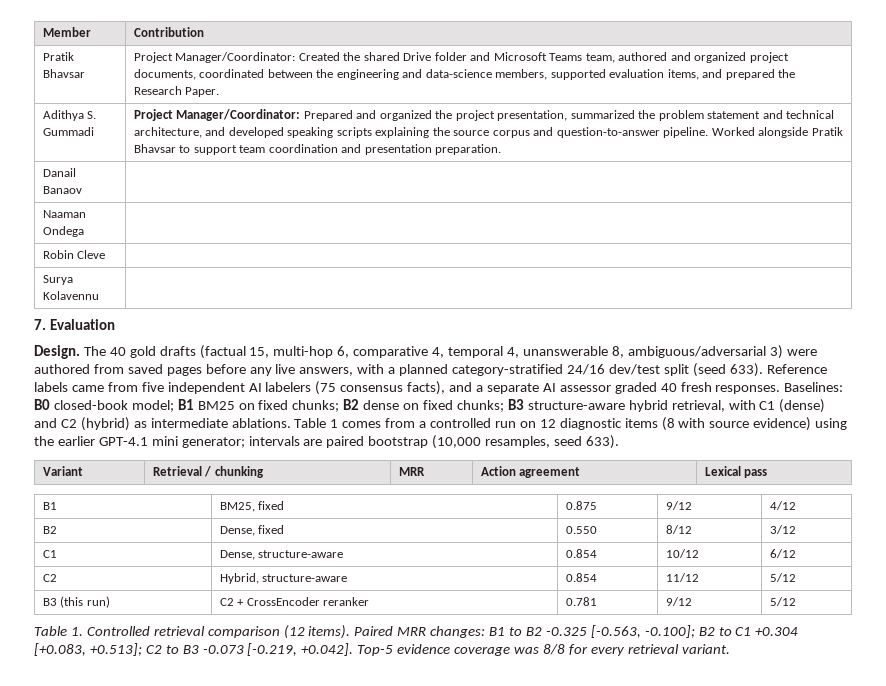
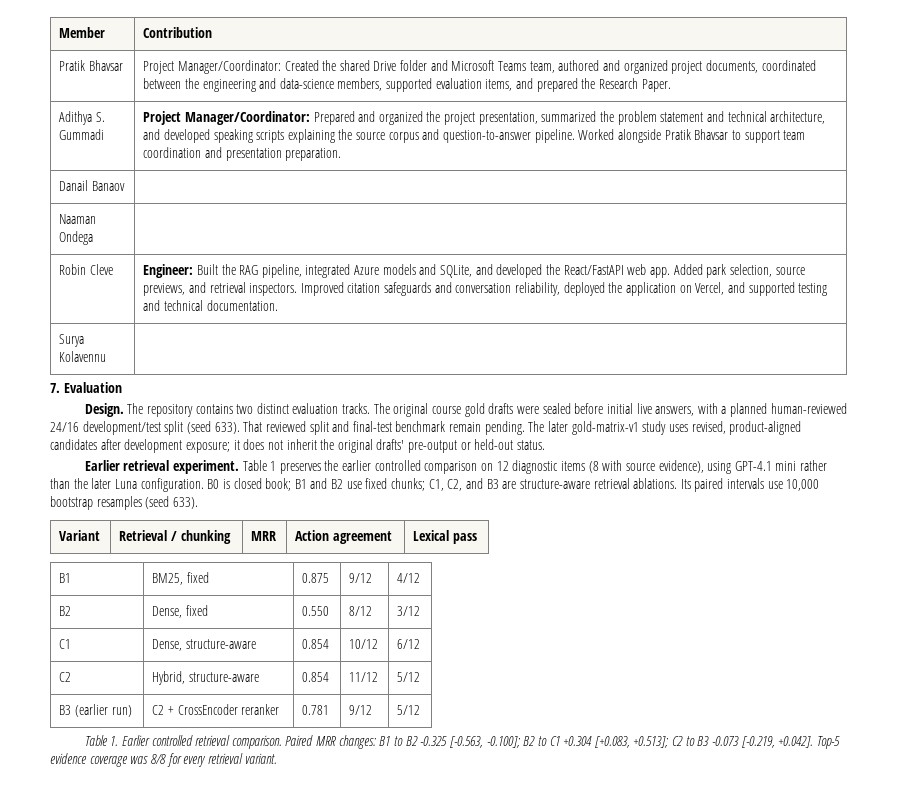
+ Engineer: Built the RAG pipeline, integrated Azure models and SQLite, and developed the React/FastAPI web app. Added park selection, source previews, and retrieval inspectors. Improved citation safeguards and conversation reliability, deployed the application on Vercel, and supported testing and technical documentation.
- The 40 gold drafts (factual 15, multi-hop 6, comparative 4, temporal 4, unanswerable 8, ambiguous/adversarial 3) were authored from saved pages before any live answers, with a planned category-stratified 24/16 dev/test split (seed 633). Reference labels came from five independent AI labelers (75 consensus facts), and a separate AI assessor graded 40 fresh responses. Baselines: B0 closed-book model; B1 BM25 on fixed chunks; B2 dense on fixed chunks; B3 structure-aware hybrid retrieval, with C1 (dense) and C2 (hybrid) as intermediate ablations. Table 1 comes from a controlled run on 12 diagnostic items (8 with source evidence) using the earlier GPT-4.1 mini generator; intervals are paired bootstrap (10,000 resamples, seed 633).
+ The repository contains two distinct evaluation tracks. The original course gold drafts were sealed before initial live answers, with a planned human-reviewed 24/16 development/test split (seed 633). That reviewed split and final-test benchmark remain pending. The later gold-matrix-v1 study uses revised, product-aligned candidates after development exposure; it does not inherit the original drafts' pre-output or held-out status.
+ Earlier retrieval experiment. Table 1 preserves the earlier controlled comparison on 12 diagnostic items (8 with source evidence), using GPT-4.1 mini rather than the later Luna configuration. B0 is closed book; B1 and B2 use fixed chunks; C1, C2, and B3 are structure-aware retrieval ablations. Its paired intervals use 10,000 bootstrap resamples (seed 633).
- B3 (this run) | C2 + CrossEncoder reranker | 0.781 | 9/12 | 5/12
+ B3 (earlier run) | C2 + CrossEncoder reranker | 0.781 | 9/12 | 5/12
- Table 1. Controlled retrieval comparison (12 items).
+ Table 1. Earlier controlled retrieval comparison.

